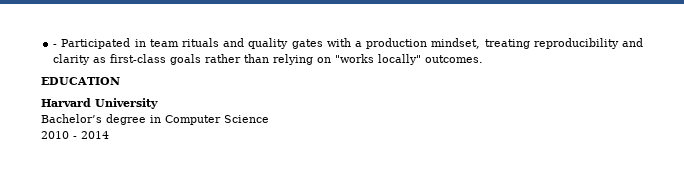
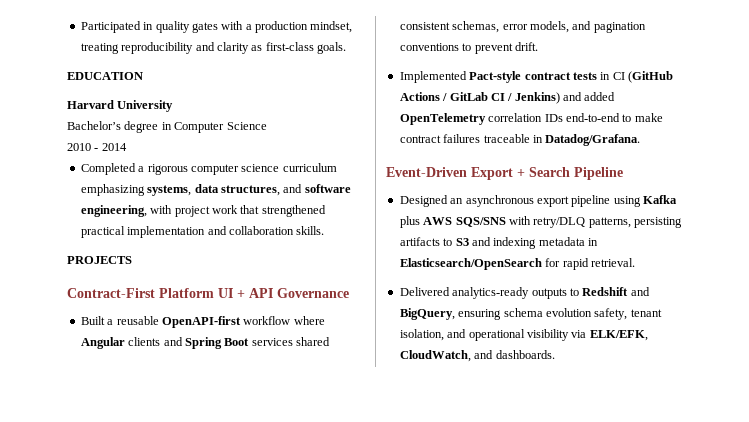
- - Participated in team rituals and quality gates with a production mindset, treating reproducibility and clarity as first-class goals rather than relying on "works locally" outcomes.
+ Participated in quality gates with a production mindset, treating reproducibility and clarity as first-class goals.
+ Completed a rigorous computer science curriculum emphasizing systems, data structures, and software engineering, with project work that strengthened practical implementation and collaboration skills.
+ PROJECTS
+ Contract-First Platform UI + API Governance
+ Built a reusable OpenAPI-first workflow where Angular clients and Spring Boot services shared consistent schemas, error models, and pagination conventions to prevent drift.
+ Implemented Pact-style contract tests in CI (GitHub Actions / GitLab CI / Jenkins) and added OpenTelemetry correlation IDs end-to-end to make contract failures traceable in Datadog/Grafana.
+ Event-Driven Export + Search Pipeline
+ Designed an asynchronous export pipeline using Kafka plus AWS SQS/SNS with retry/DLQ patterns, persisting artifacts to S3 and indexing metadata in Elasticsearch/OpenSearch for rapid retrieval.
+ Delivered analytics-ready outputs to Redshift and BigQuery, ensuring schema evolution safety, tenant isolation, and operational visibility via ELK/EFK, CloudWatch, and dashboards.

